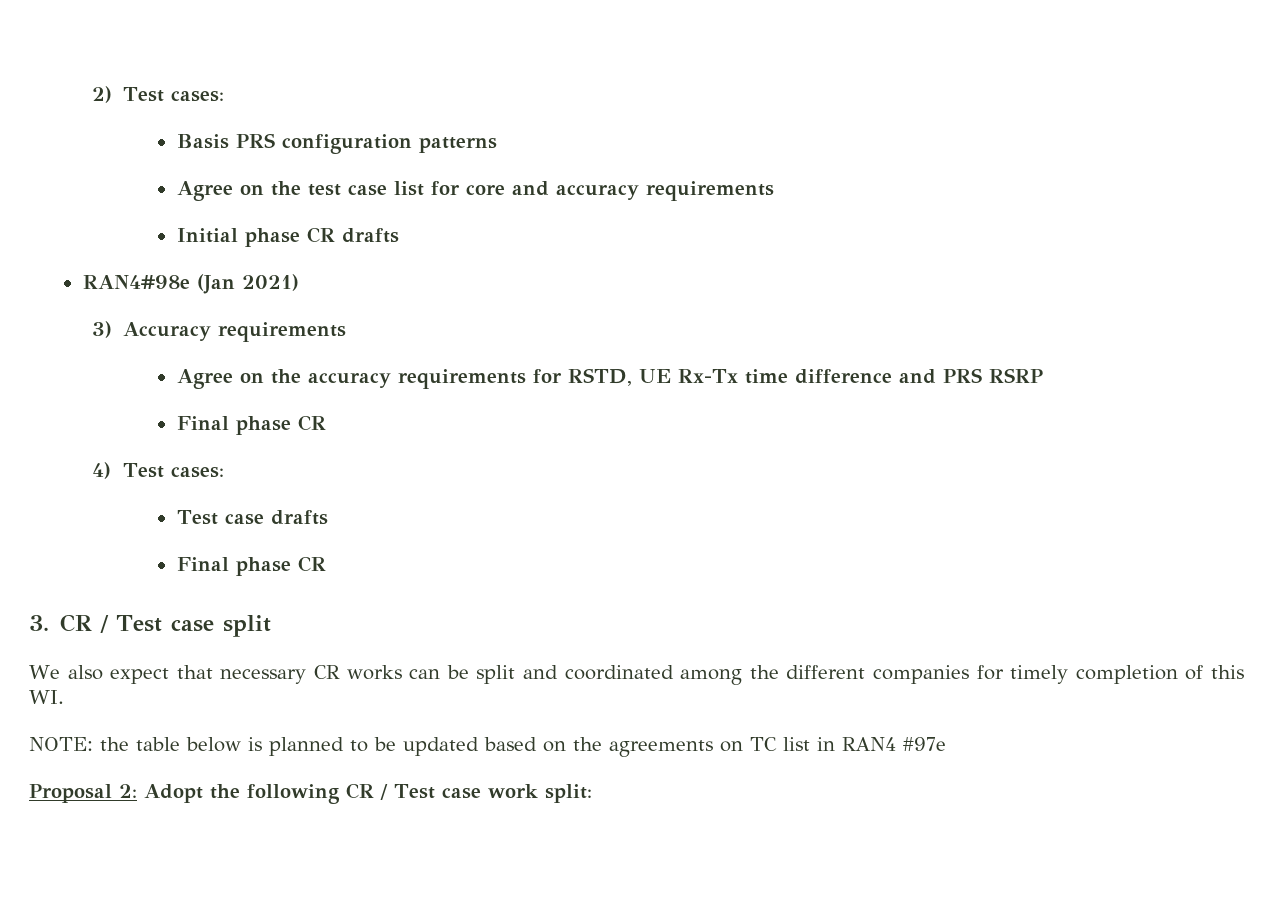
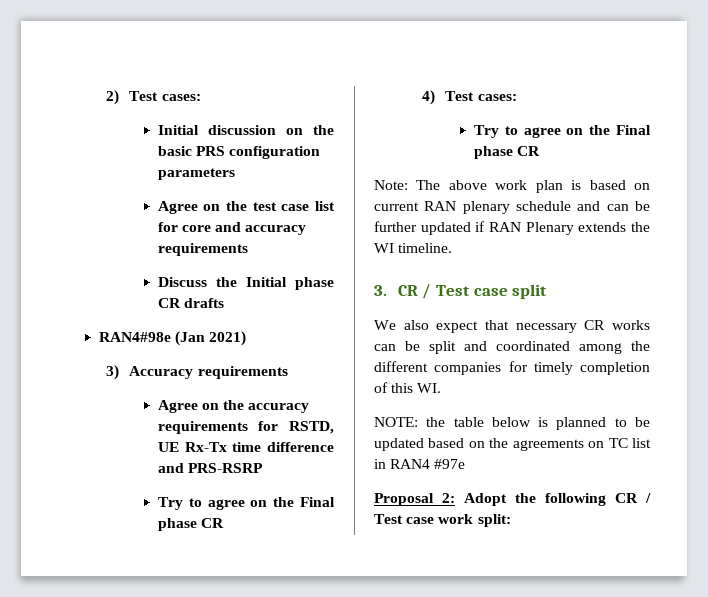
- Basis PRS configuration patterns
+ Initial discussion on the basic PRS configuration parameters
- Initial phase CR drafts
+ Discuss the Initial phase CR drafts
- Agree on the accuracy requirements for RSTD, UE Rx-Tx time difference and PRS RSRP
- Final phase CR
+ Agree on the accuracy requirements for RSTD, UE Rx-Tx time difference and PRS-RSRP
+ Try to agree on the Final phase CR
  4) Test cases:
- Test case drafts
- Final phase CR
+ Try to agree on the Final phase CR
+ Note: The above work plan is based on current RAN plenary schedule and can be further updated if RAN Plenary extends the WI timeline.

